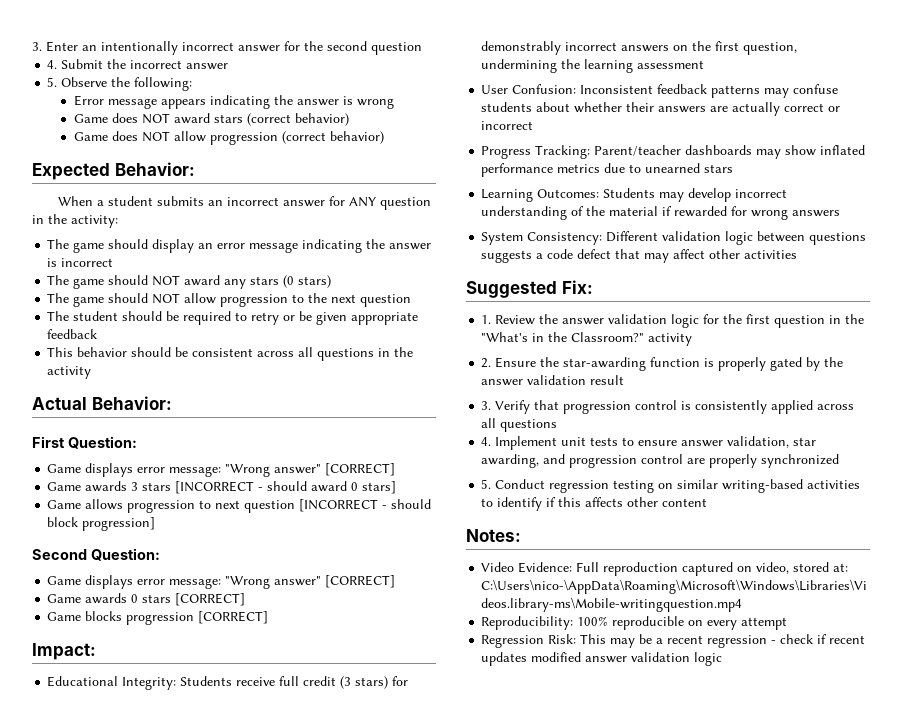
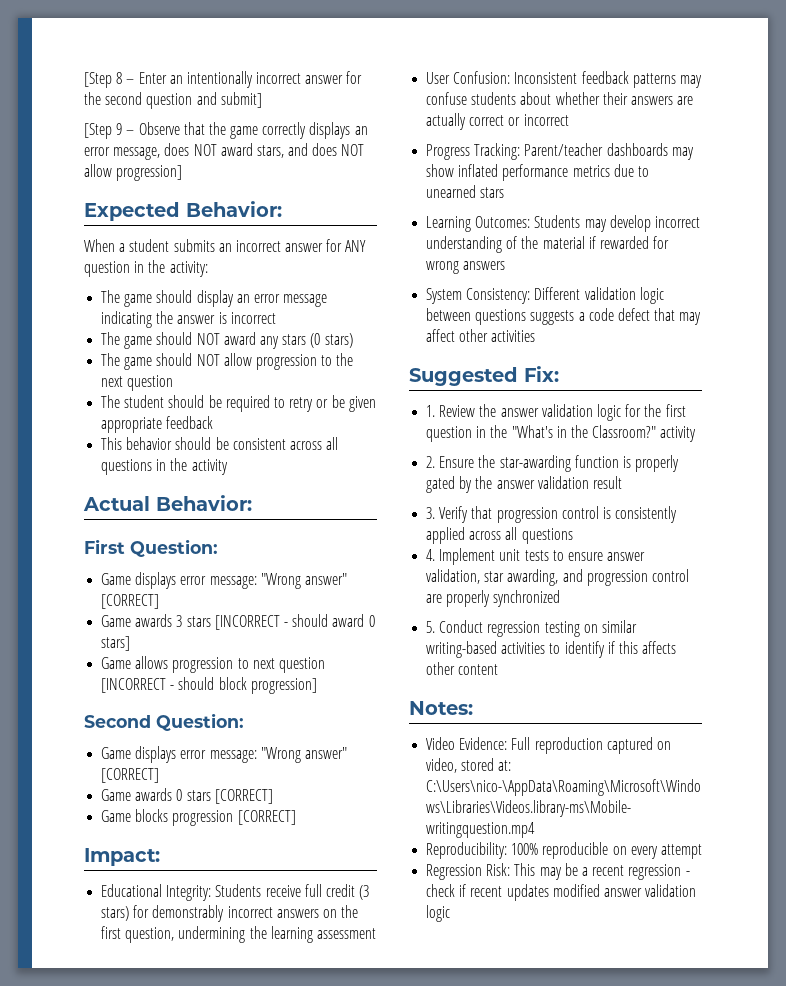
- 3. Enter an intentionally incorrect answer for the second question
- 4. Submit the incorrect answer
- 5. Observe the following:
- Error message appears indicating the answer is wrong
- Game does NOT award stars (correct behavior)
- Game does NOT allow progression (correct behavior)
+ [Step 8 – Enter an intentionally incorrect answer for the second question and submit]
+ [Step 9 – Observe that the game correctly displays an error message, does NOT award stars, and does NOT allow progression]

